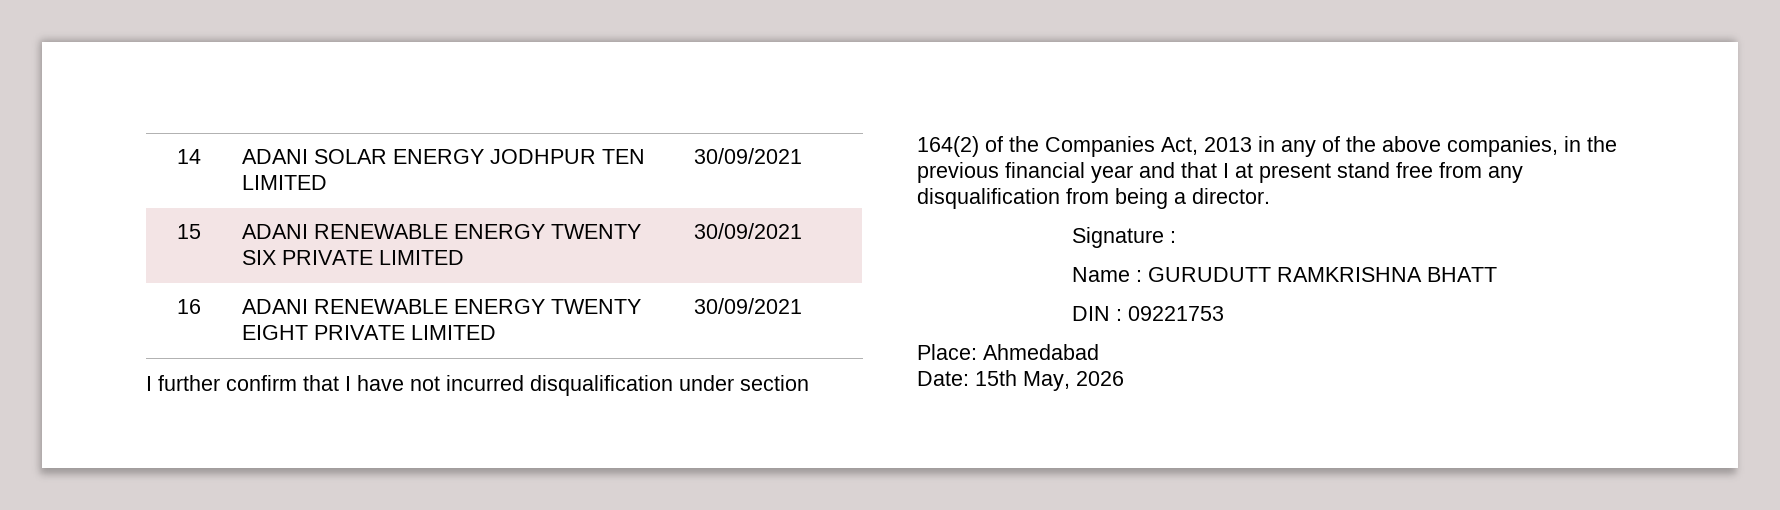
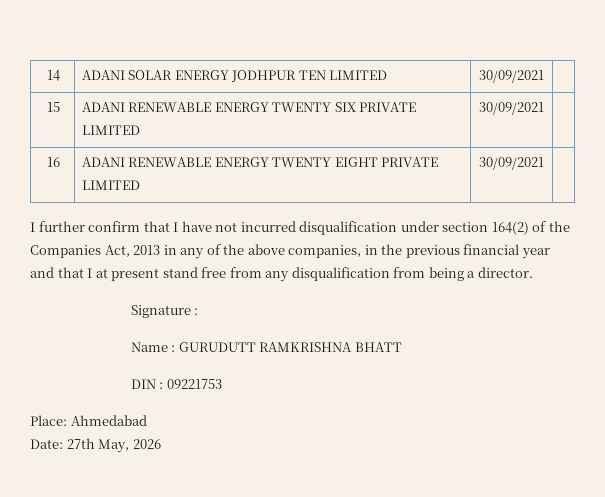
- Date: 15th May, 2026
+ Date: 27th May, 2026

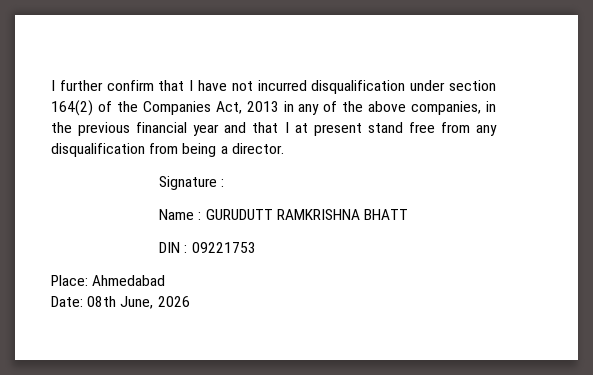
- 14 | ADANI SOLAR ENERGY JODHPUR TEN LIMITED | 30/09/2021 |
- 15 | ADANI RENEWABLE ENERGY TWENTY SIX PRIVATE LIMITED | 30/09/2021 |
- 16 | ADANI RENEWABLE ENERGY TWENTY EIGHT PRIVATE LIMITED | 30/09/2021 |
- Date: 27th May, 2026
+ Date: 08th June, 2026

